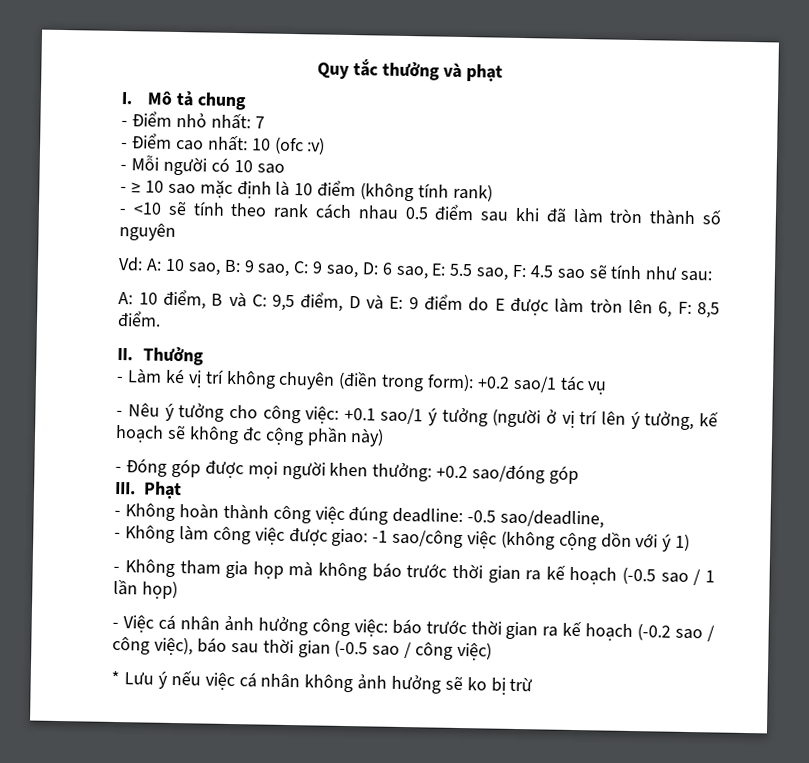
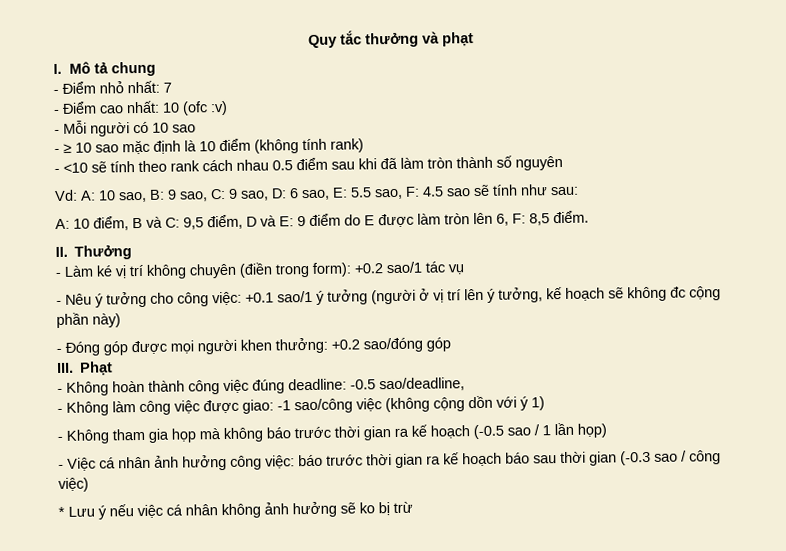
- - Việc cá nhân ảnh hưởng công việc: báo trước thời gian ra kế hoạch (-0.2 sao / công việc), báo sau thời gian (-0.5 sao / công việc)
+ - Việc cá nhân ảnh hưởng công việc: báo trước thời gian ra kế hoạch báo sau thời gian (-0.3 sao / công việc)

